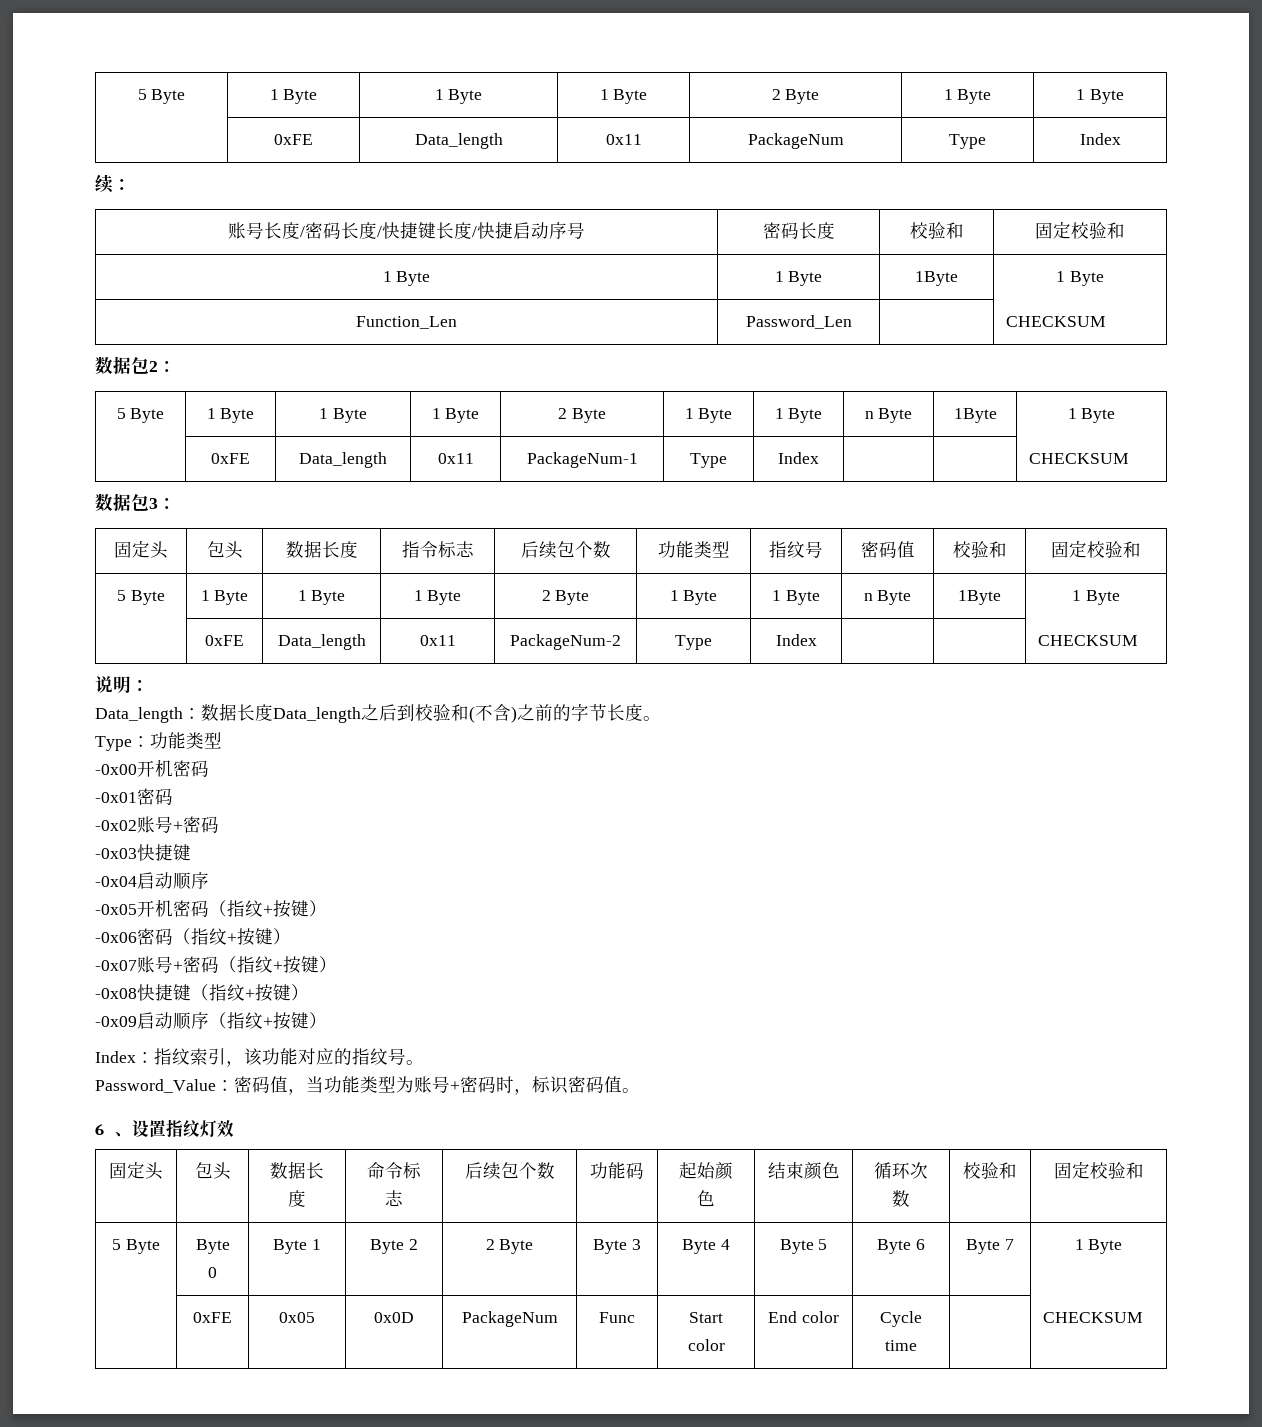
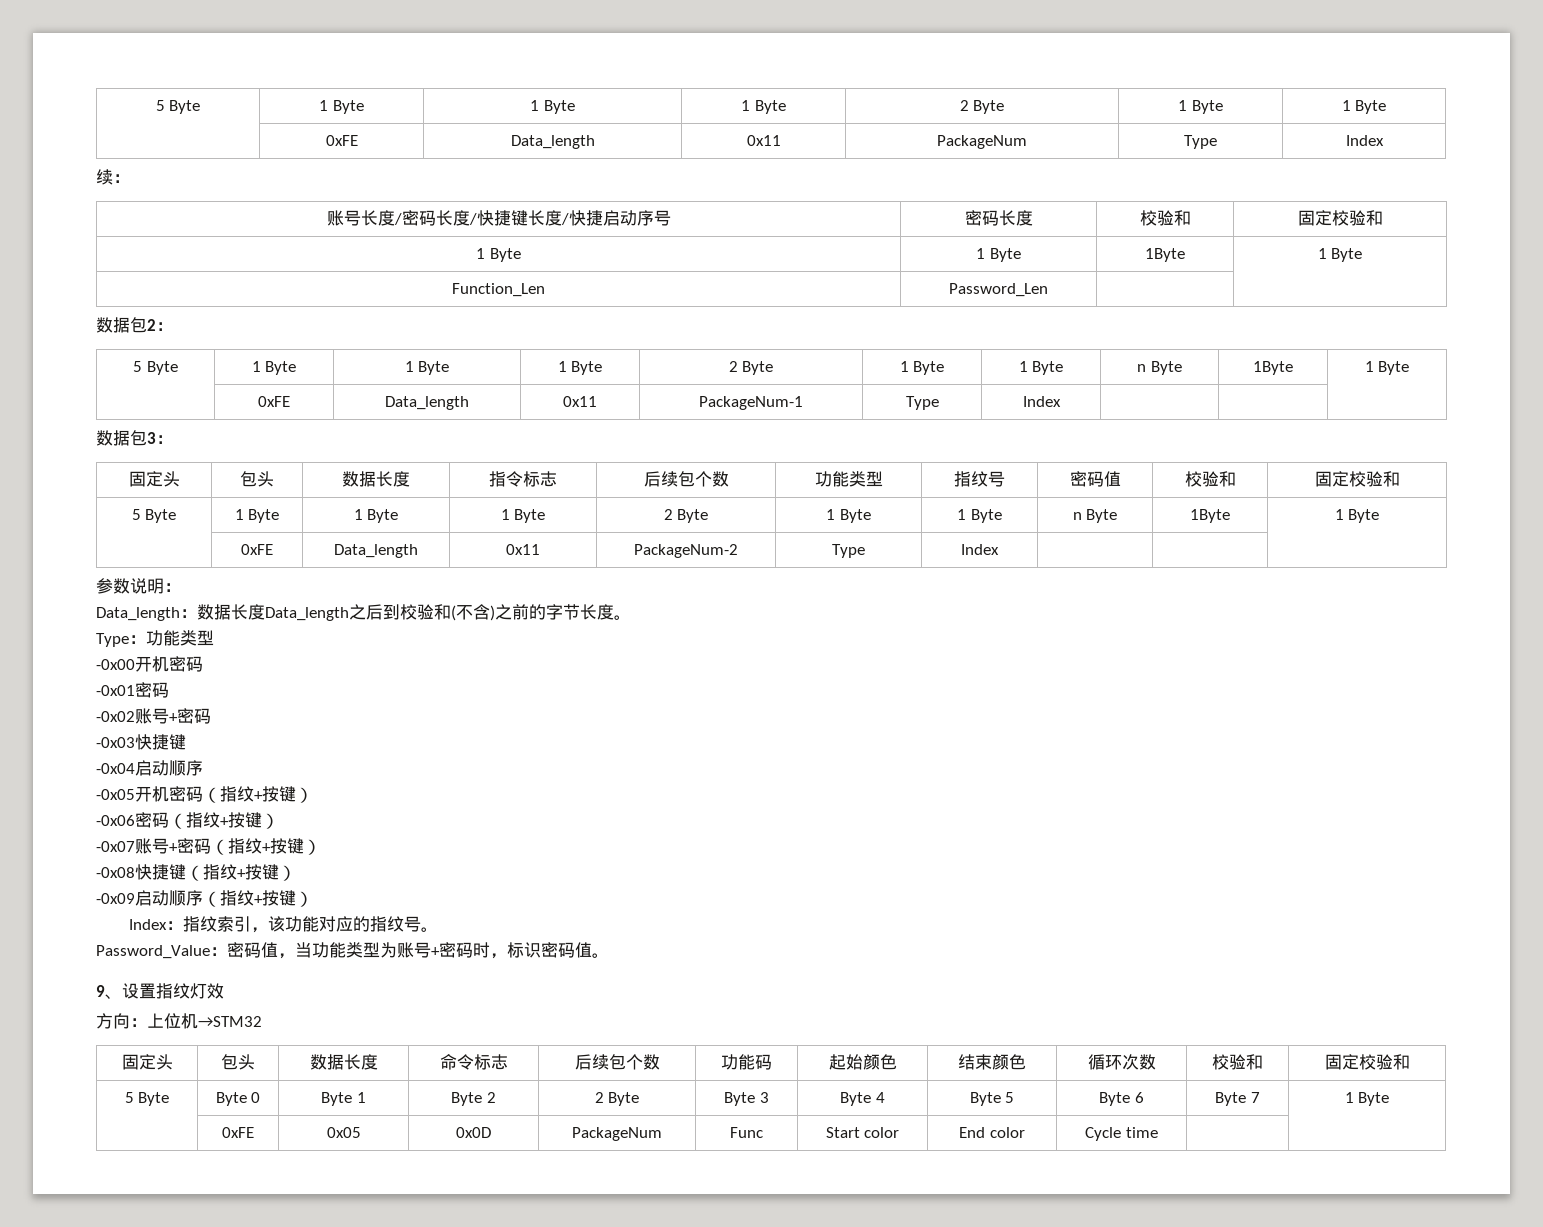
- Function_Len | Password_Len | | CHECKSUM
+ Function_Len | Password_Len | |
- | 0xFE | Data_length | 0x11 | PackageNum-1 | Type | Index | | | CHECKSUM
+ | 0xFE | Data_length | 0x11 | PackageNum-1 | Type | Index | | |
- | 0xFE | Data_length | 0x11 | PackageNum-2 | Type | Index | | | CHECKSUM
- 说明：
+ | 0xFE | Data_length | 0x11 | PackageNum-2 | Type | Index | | |
+ 参数说明：
- 6、设置指纹灯效
+ 9、设置指纹灯效
+ 方向：上位机→STM32
- | 0xFE | 0x05 | 0x0D | PackageNum | Func | Start color | End color | Cycle time | | CHECKSUM
+ | 0xFE | 0x05 | 0x0D | PackageNum | Func | Start color | End color | Cycle time | |

